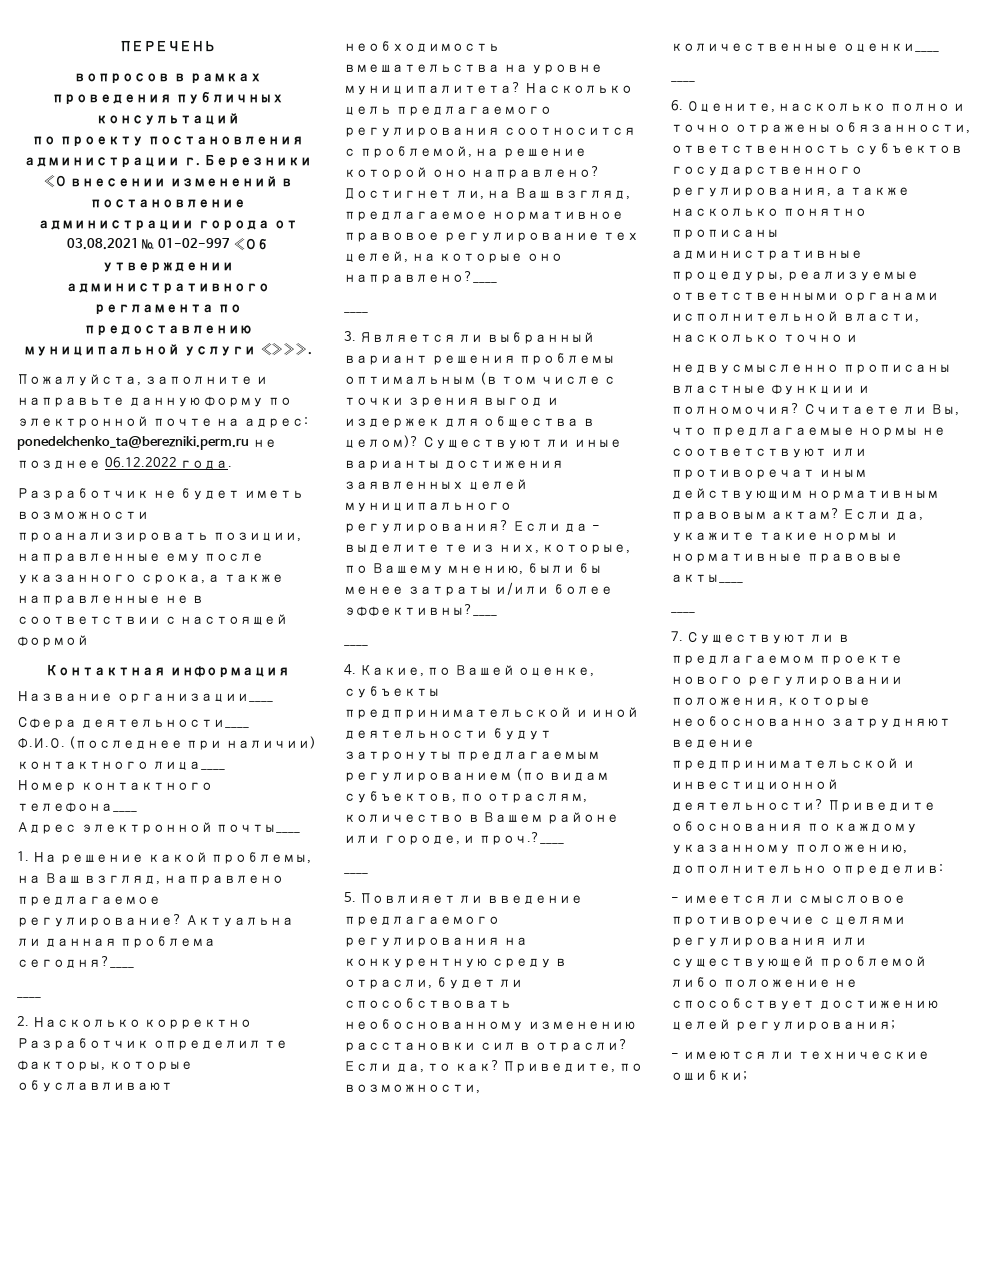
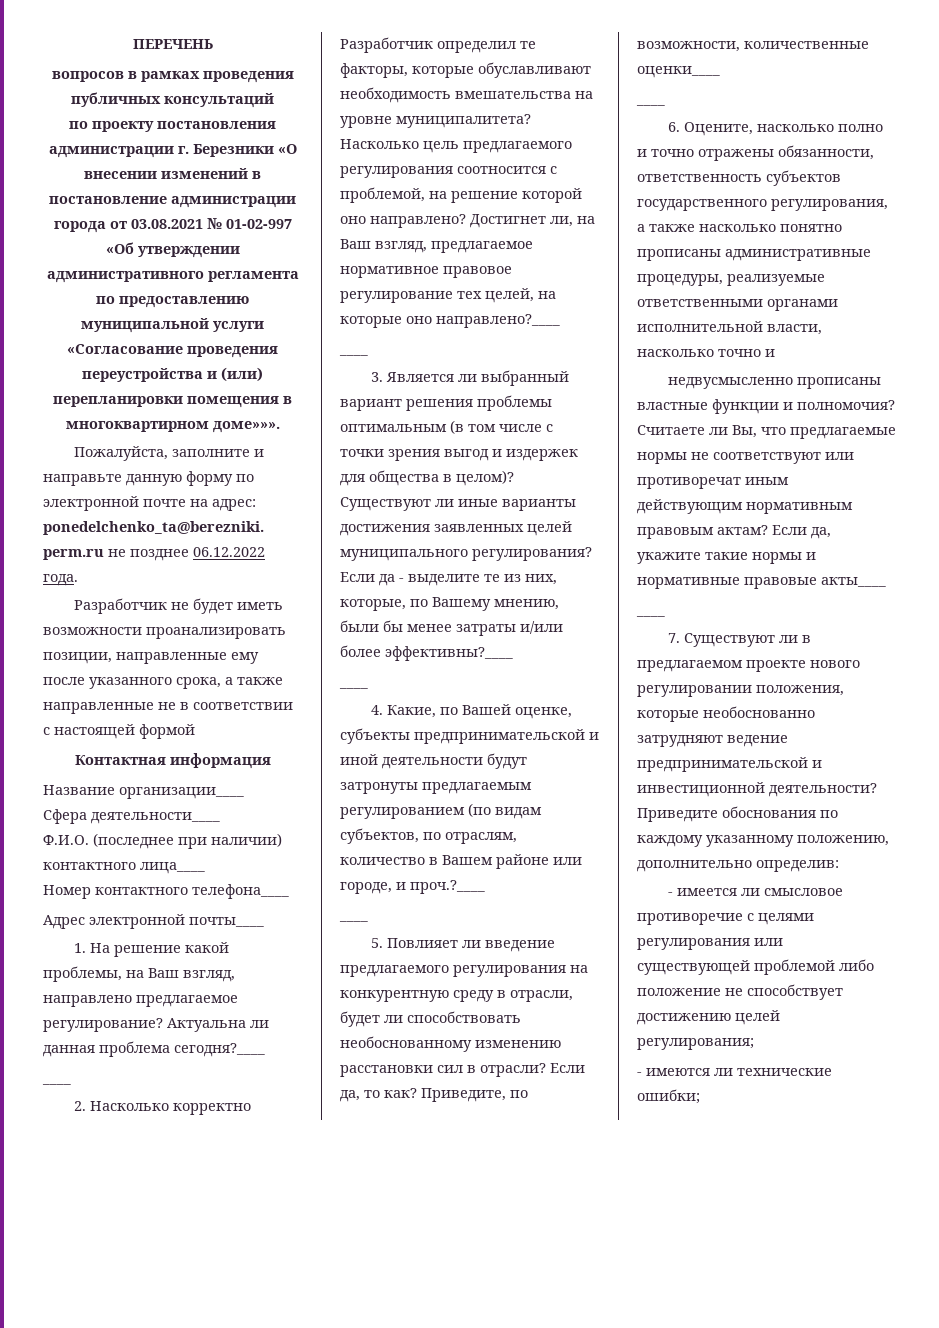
- по проекту постановления администрации г. Березники «О внесении изменений в постановление администрации города от 03.08.2021 № 01-02-997 «Об утверждении административного регламента по предоставлению муниципальной услуги «»»».
+ по проекту постановления администрации г. Березники «О внесении изменений в постановление администрации города от 03.08.2021 № 01-02-997 «Об утверждении административного регламента по предоставлению муниципальной услуги «Согласование проведения переустройства и (или) перепланировки помещения в многоквартирном доме»»».

